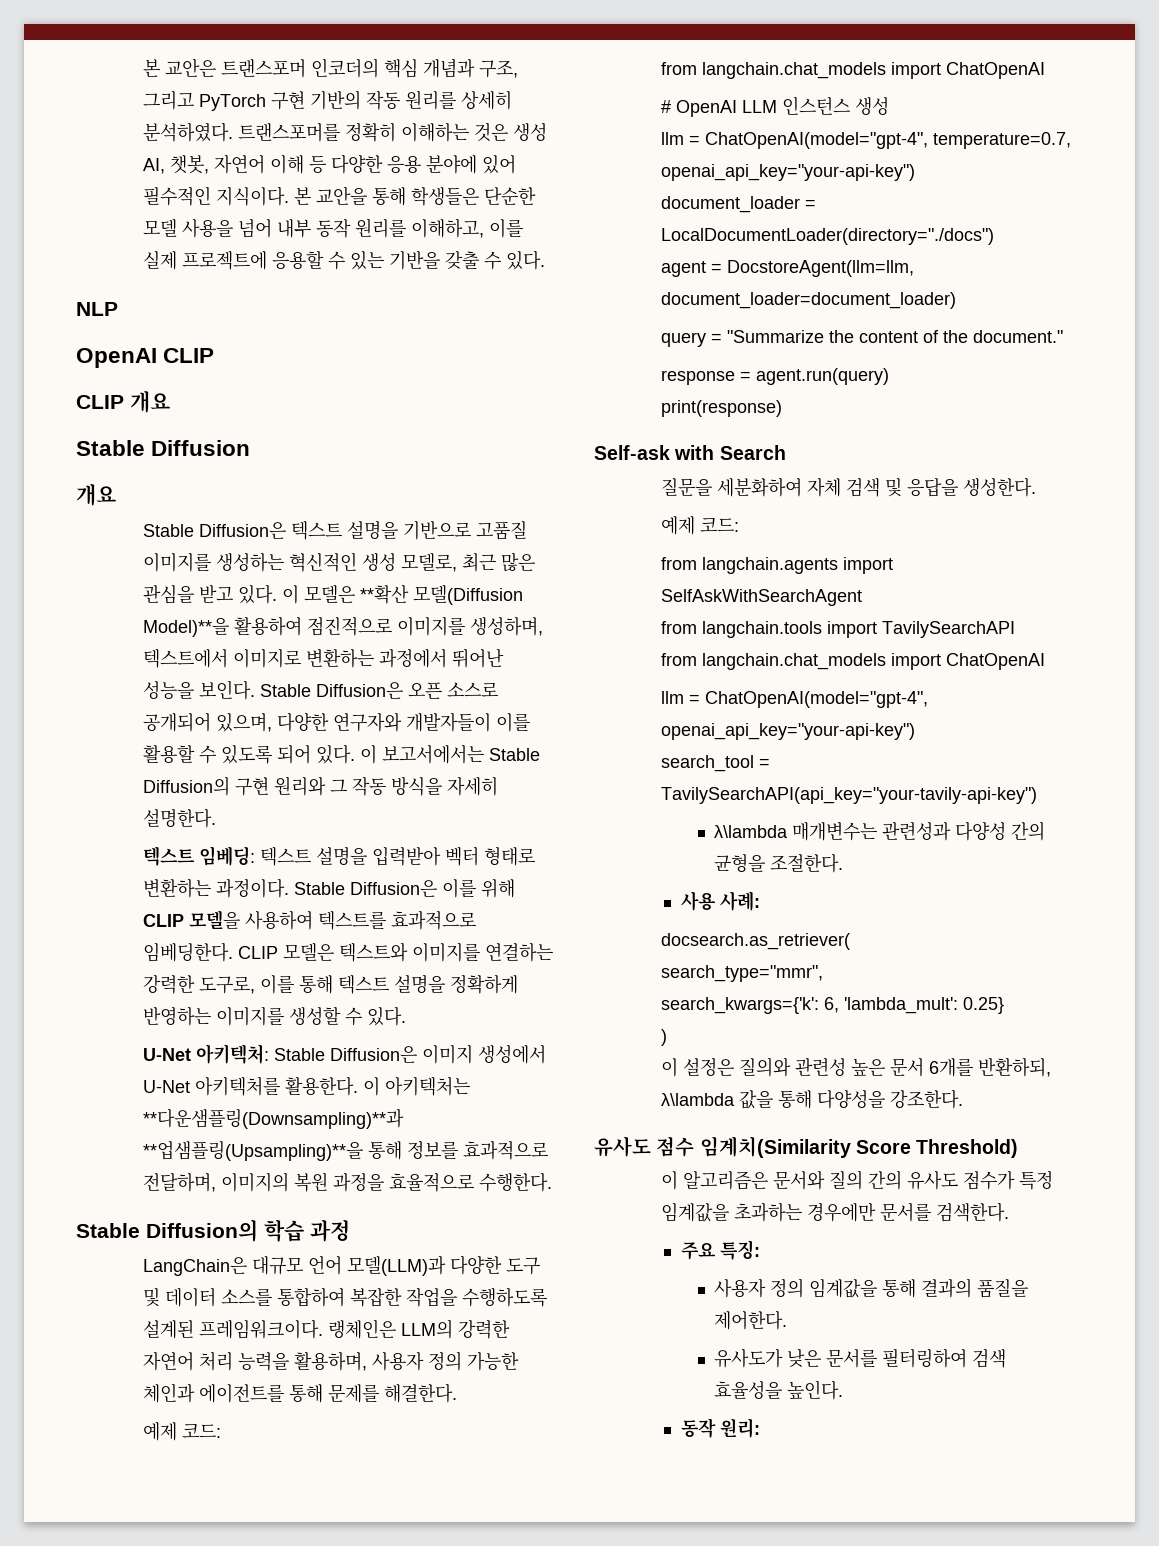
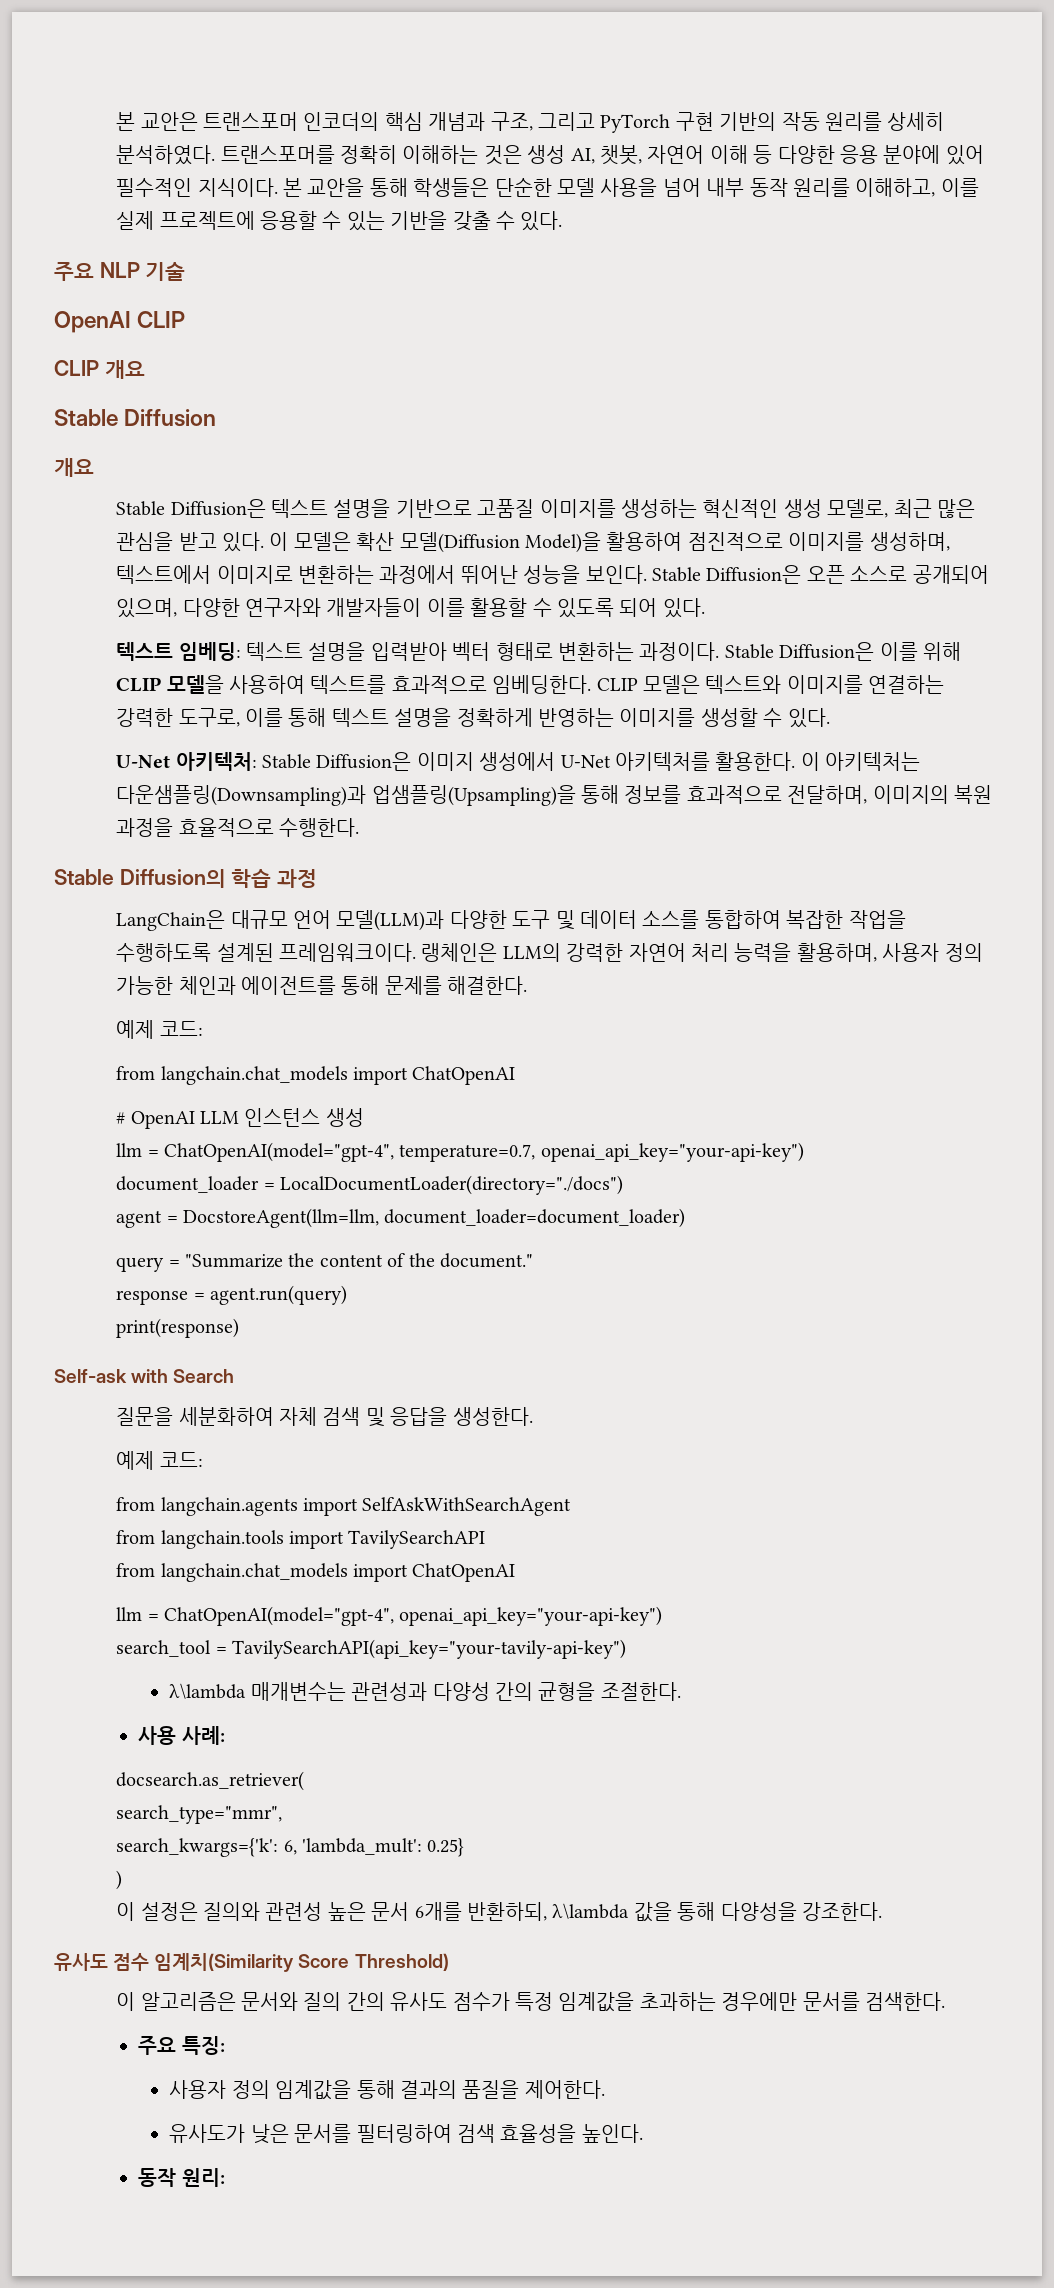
- NLP
+ 주요 NLP 기술
- 이 모델은 **확산 모델(Diffusion Model)**을 활용하여 점진적으로 이미지를 생성하며, 텍스트에서 이미지로 변환하는 과정에서 뛰어난 성능을 보인다.
+ 이 모델은 확산 모델(Diffusion Model)을 활용하여 점진적으로 이미지를 생성하며, 텍스트에서 이미지로 변환하는 과정에서 뛰어난 성능을 보인다.
- 이 보고서에서는 Stable Diffusion의 구현 원리와 그 작동 방식을 자세히 설명한다.
- 이 아키텍처는 **다운샘플링(Downsampling)**과 **업샘플링(Upsampling)**을 통해 정보를 효과적으로 전달하며, 이미지의 복원 과정을 효율적으로 수행한다.
+ 이 아키텍처는 다운샘플링(Downsampling)과 업샘플링(Upsampling)을 통해 정보를 효과적으로 전달하며, 이미지의 복원 과정을 효율적으로 수행한다.

